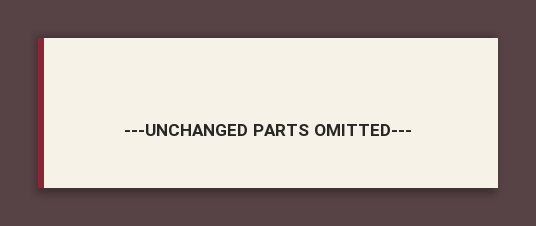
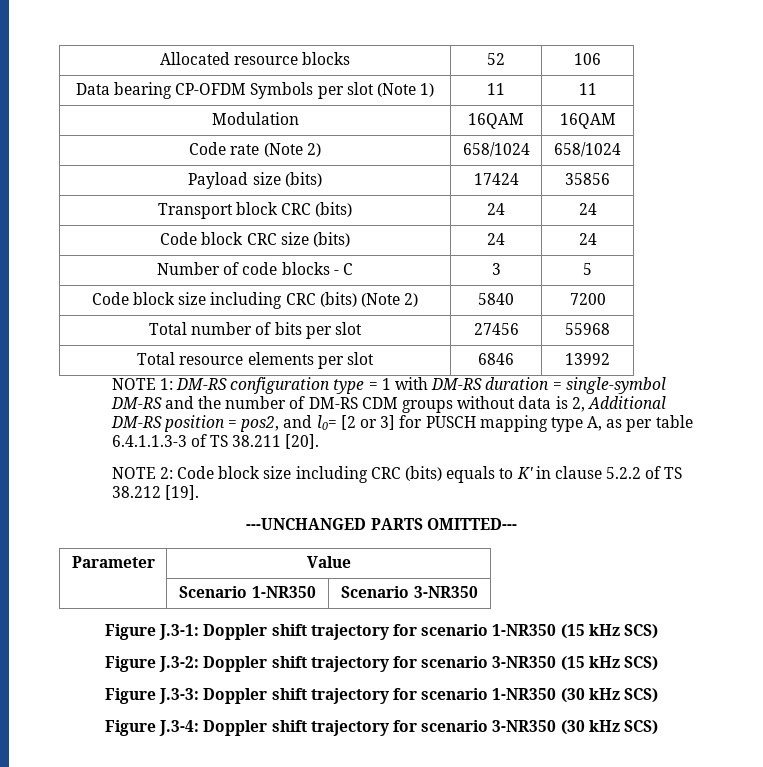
+ Allocated resource blocks | 52 | 106
+ Data bearing CP-OFDM Symbols per slot (Note 1) | 11 | 11
+ Modulation | 16QAM | 16QAM
+ Code rate (Note 2) | 658/1024 | 658/1024
+ Payload size (bits) | 17424 | 35856
+ Transport block CRC (bits) | 24 | 24
+ Code block CRC size (bits) | 24 | 24
+ Number of code blocks - C | 3 | 5
+ Code block size including CRC (bits) (Note 2) | 5840 | 7200
+ Total number of bits per slot | 27456 | 55968
+ Total resource elements per slot | 6846 | 13992
+ NOTE 1: DM-RS configuration type = 1 with DM-RS duration = single-symbol DM-RS and the number of DM-RS CDM groups without data is 2, Additional DM-RS position = pos2, and l0= [2 or 3] for PUSCH mapping type A, as per table 6.4.1.1.3-3 of TS 38.211 [20].
+ NOTE 2: Code block size including CRC (bits) equals to K' in clause 5.2.2 of TS 38.212 [19].
  ---UNCHANGED PARTS OMITTED---
+ Parameter | Value
+ | Scenario 1-NR350 | Scenario 3-NR350
+ Figure J.3-1: Doppler shift trajectory for scenario 1-NR350 (15 kHz SCS)
+ Figure J.3-2: Doppler shift trajectory for scenario 3-NR350 (15 kHz SCS)
+ Figure J.3-3: Doppler shift trajectory for scenario 1-NR350 (30 kHz SCS)
+ Figure J.3-4: Doppler shift trajectory for scenario 3-NR350 (30 kHz SCS)

